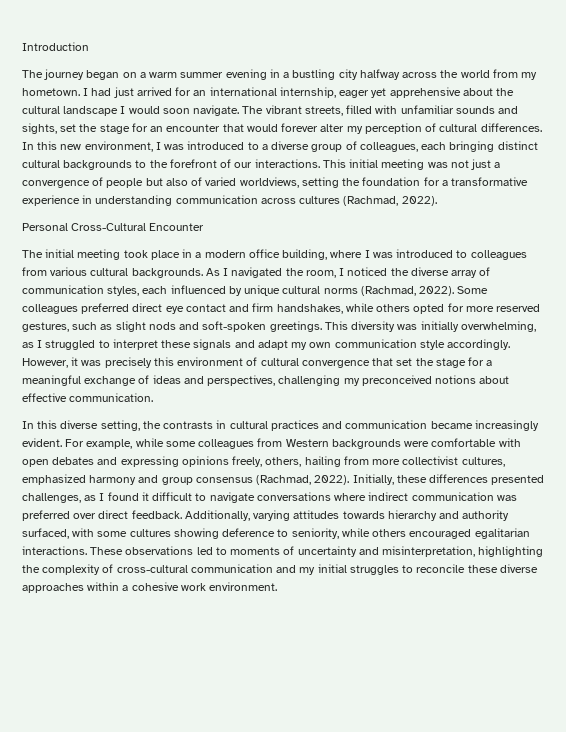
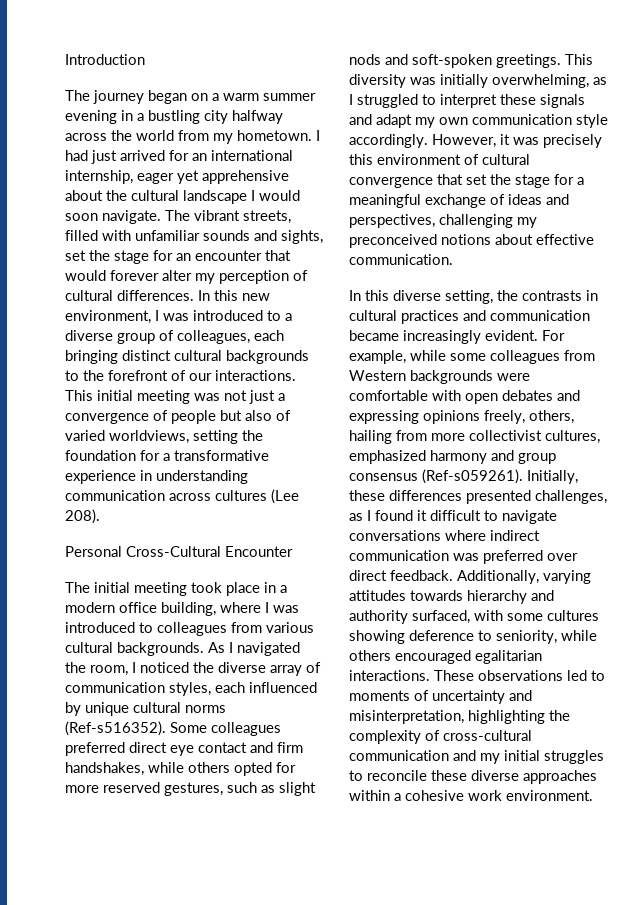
- This initial meeting was not just a convergence of people but also of varied worldviews, setting the foundation for a transformative experience in understanding communication across cultures (Rachmad, 2022).
+ This initial meeting was not just a convergence of people but also of varied worldviews, setting the foundation for a transformative experience in understanding communication across cultures (Lee 208).
- As I navigated the room, I noticed the diverse array of communication styles, each influenced by unique cultural norms (Rachmad, 2022).
+ As I navigated the room, I noticed the diverse array of communication styles, each influenced by unique cultural norms (Ref-s516352).
- For example, while some colleagues from Western backgrounds were comfortable with open debates and expressing opinions freely, others, hailing from more collectivist cultures, emphasized harmony and group consensus (Rachmad, 2022).
+ For example, while some colleagues from Western backgrounds were comfortable with open debates and expressing opinions freely, others, hailing from more collectivist cultures, emphasized harmony and group consensus (Ref-s059261).

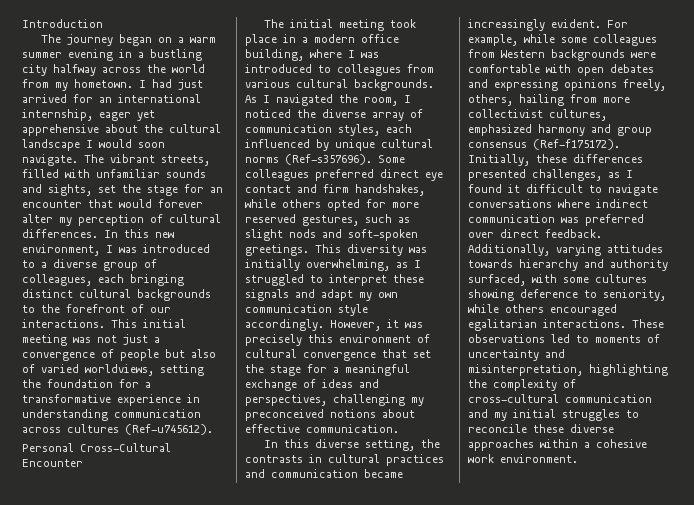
- This initial meeting was not just a convergence of people but also of varied worldviews, setting the foundation for a transformative experience in understanding communication across cultures (Lee 208).
+ This initial meeting was not just a convergence of people but also of varied worldviews, setting the foundation for a transformative experience in understanding communication across cultures (Ref-u745612).
- As I navigated the room, I noticed the diverse array of communication styles, each influenced by unique cultural norms (Ref-s516352).
+ As I navigated the room, I noticed the diverse array of communication styles, each influenced by unique cultural norms (Ref-s357696).
- For example, while some colleagues from Western backgrounds were comfortable with open debates and expressing opinions freely, others, hailing from more collectivist cultures, emphasized harmony and group consensus (Ref-s059261).
+ For example, while some colleagues from Western backgrounds were comfortable with open debates and expressing opinions freely, others, hailing from more collectivist cultures, emphasized harmony and group consensus (Ref-f175172).

